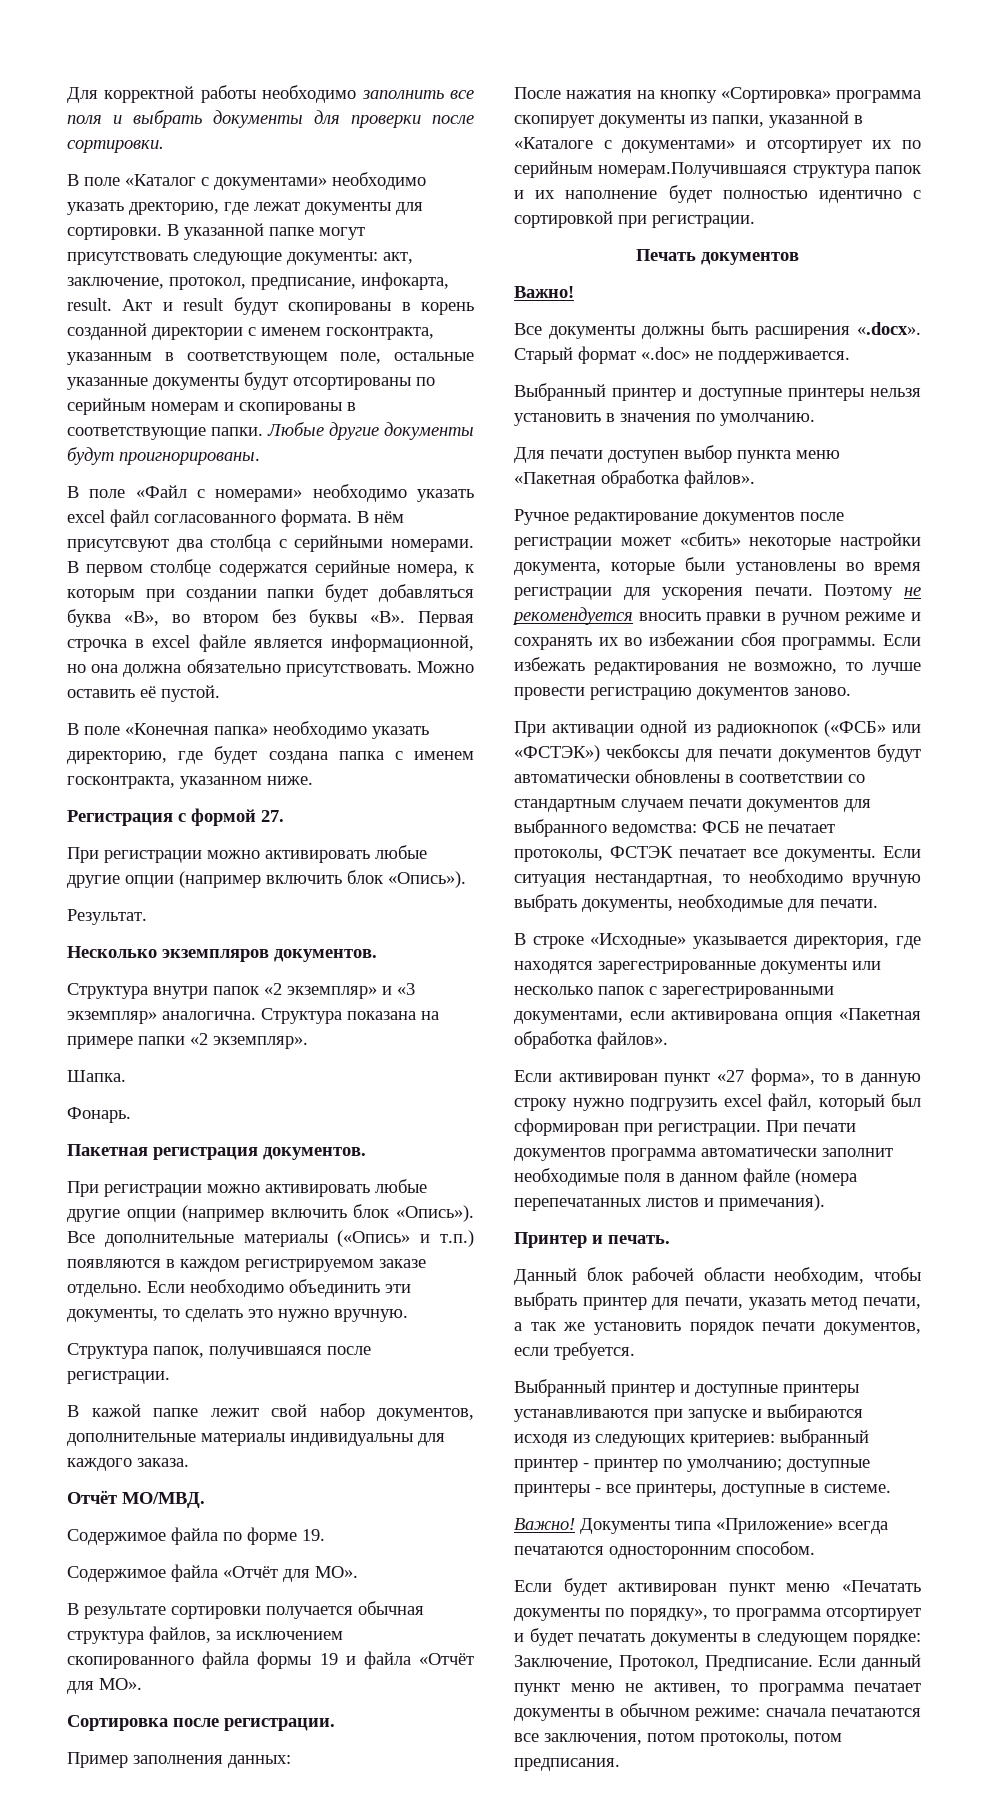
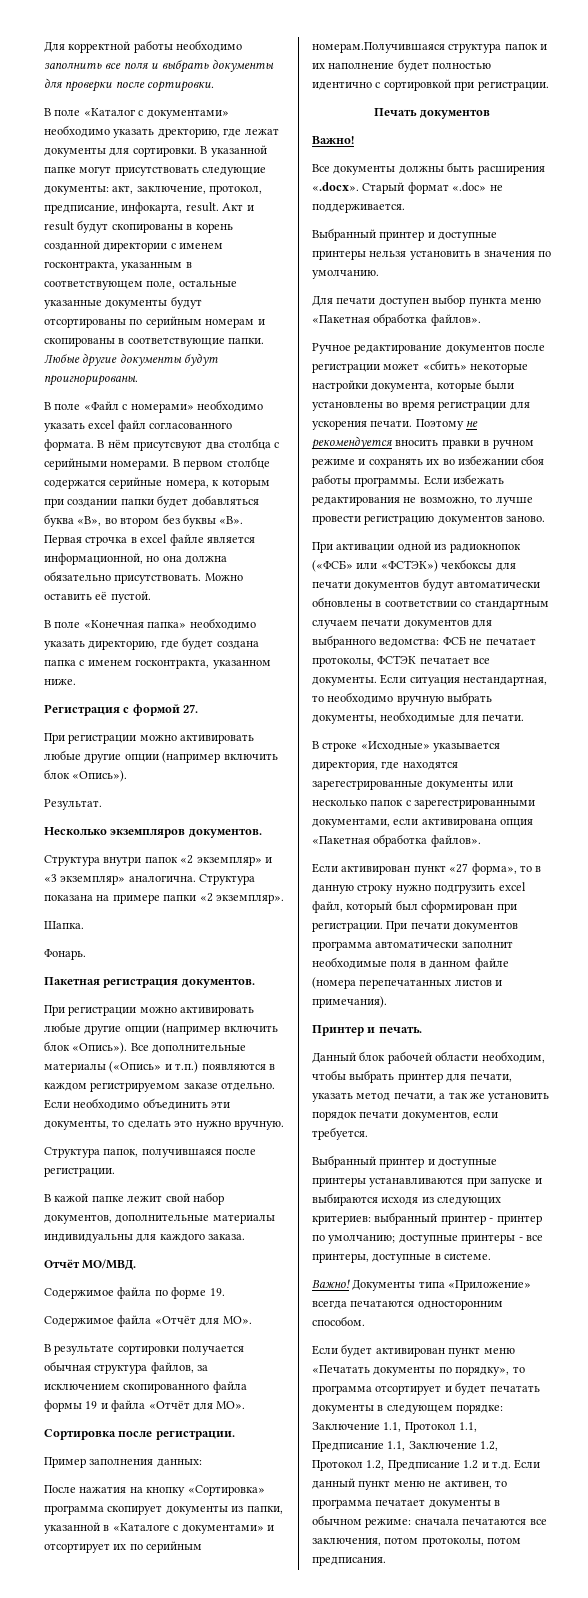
- Поэтому не рекомендуется вносить правки в ручном режиме и сохранять их во избежании сбоя программы.
+ Поэтому не рекомендуется вносить правки в ручном режиме и сохранять их во избежании сбоя работы программы.
- Если будет активирован пункт меню «Печатать документы по порядку», то программа отсортирует и будет печатать документы в следующем порядке: Заключение, Протокол, Предписание. Если данный пункт меню не активен, то программа печатает документы в обычном режиме: сначала печатаются все заключения, потом протоколы, потом предписания.
+ Если будет активирован пункт меню «Печатать документы по порядку», то программа отсортирует и будет печатать документы в следующем порядке: Заключение 1.1, Протокол 1.1, Предписание 1.1, Заключение 1.2, Протокол 1.2, Предписание 1.2 и т.д. Если данный пункт меню не активен, то программа печатает документы в обычном режиме: сначала печатаются все заключения, потом протоколы, потом предписания.

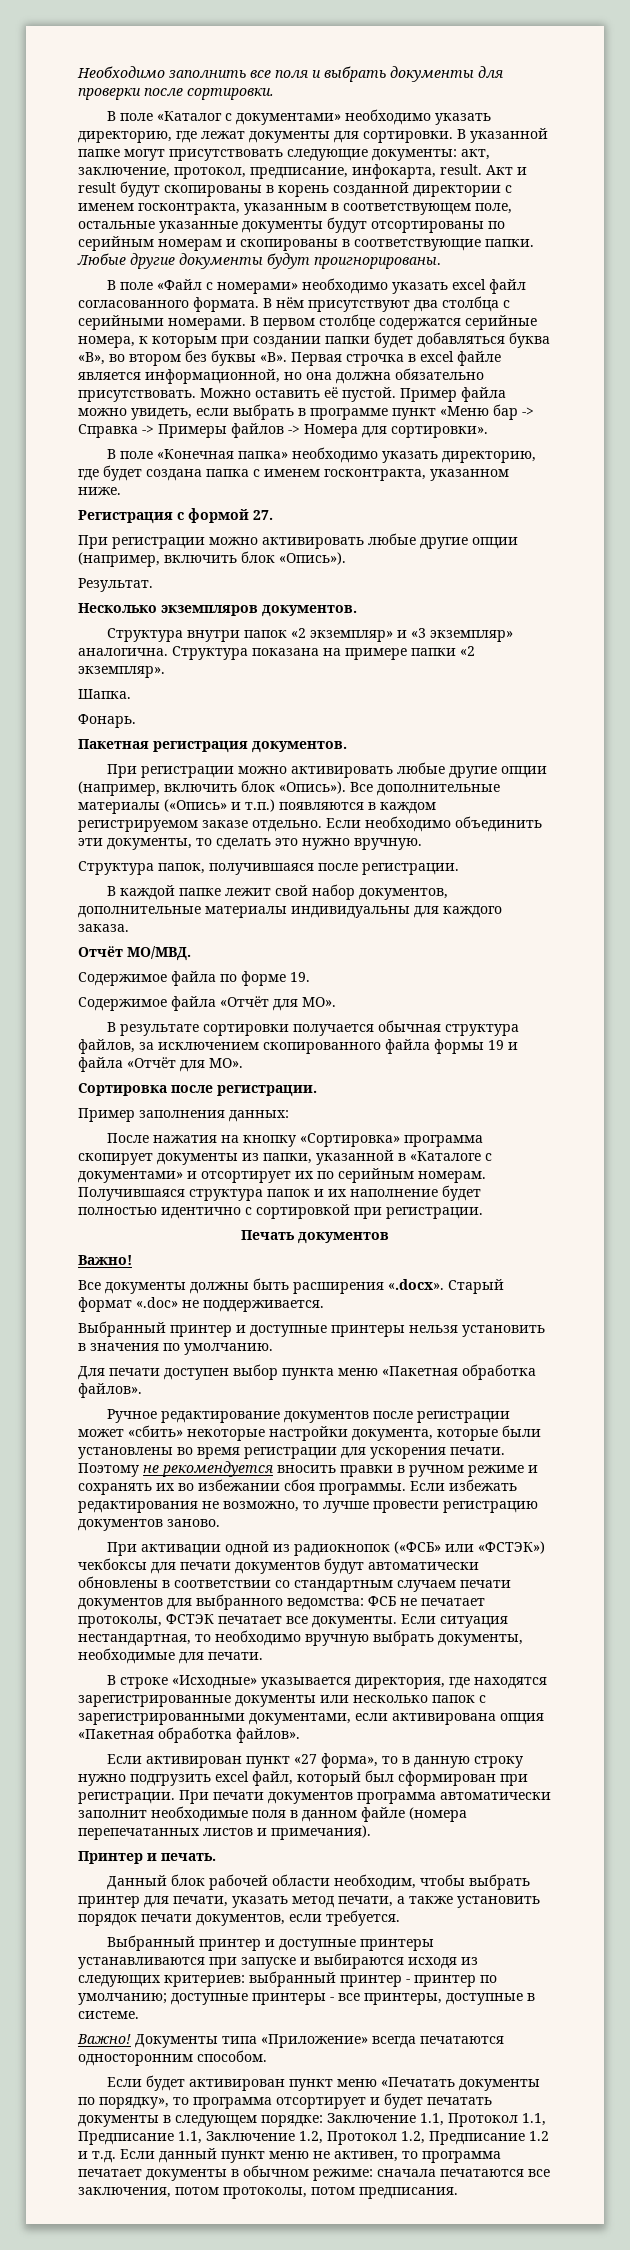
- Для корректной работы необходимо заполнить все поля и выбрать документы для проверки после сортировки.
+ Необходимо заполнить все поля и выбрать документы для проверки после сортировки.
- В поле «Каталог с документами» необходимо указать дректорию, где лежат документы для сортировки.
+ В поле «Каталог с документами» необходимо указать директорию, где лежат документы для сортировки.
- В нём присутсвуют два столбца с серийными номерами.
+ В нём присутствуют два столбца с серийными номерами.
+ Пример файла можно увидеть, если выбрать в программе пункт «Меню бар -> Справка -> Примеры файлов -> Номера для сортировки».
  Регистрация с формой 27.
- При регистрации можно активировать любые другие опции (например включить блок «Опись»).
+ При регистрации можно активировать любые другие опции (например, включить блок «Опись»).
  Пакетная регистрация документов.
- При регистрации можно активировать любые другие опции (например включить блок «Опись»).
+ При регистрации можно активировать любые другие опции (например, включить блок «Опись»).
- В кажой папке лежит свой набор документов, дополнительные материалы индивидуальны для каждого заказа.
+ В каждой папке лежит свой набор документов, дополнительные материалы индивидуальны для каждого заказа.
- После нажатия на кнопку «Сортировка» программа скопирует документы из папки, указанной в «Каталоге с документами» и отсортирует их по серийным номерам.Получившаяся структура папок и их наполнение будет полностью идентично с сортировкой при регистрации.
+ После нажатия на кнопку «Сортировка» программа скопирует документы из папки, указанной в «Каталоге с документами» и отсортирует их по серийным номерам. Получившаяся структура папок и их наполнение будет полностью идентично с сортировкой при регистрации.
- Поэтому не рекомендуется вносить правки в ручном режиме и сохранять их во избежании сбоя работы программы.
+ Поэтому не рекомендуется вносить правки в ручном режиме и сохранять их во избежании сбоя программы.
- В строке «Исходные» указывается директория, где находятся зарегестрированные документы или несколько папок с зарегестрированными документами, если активирована опция «Пакетная обработка файлов».
+ В строке «Исходные» указывается директория, где находятся зарегистрированные документы или несколько папок с зарегистрированными документами, если активирована опция «Пакетная обработка файлов».
- Данный блок рабочей области необходим, чтобы выбрать принтер для печати, указать метод печати, а так же установить порядок печати документов, если требуется.
+ Данный блок рабочей области необходим, чтобы выбрать принтер для печати, указать метод печати, а также установить порядок печати документов, если требуется.

